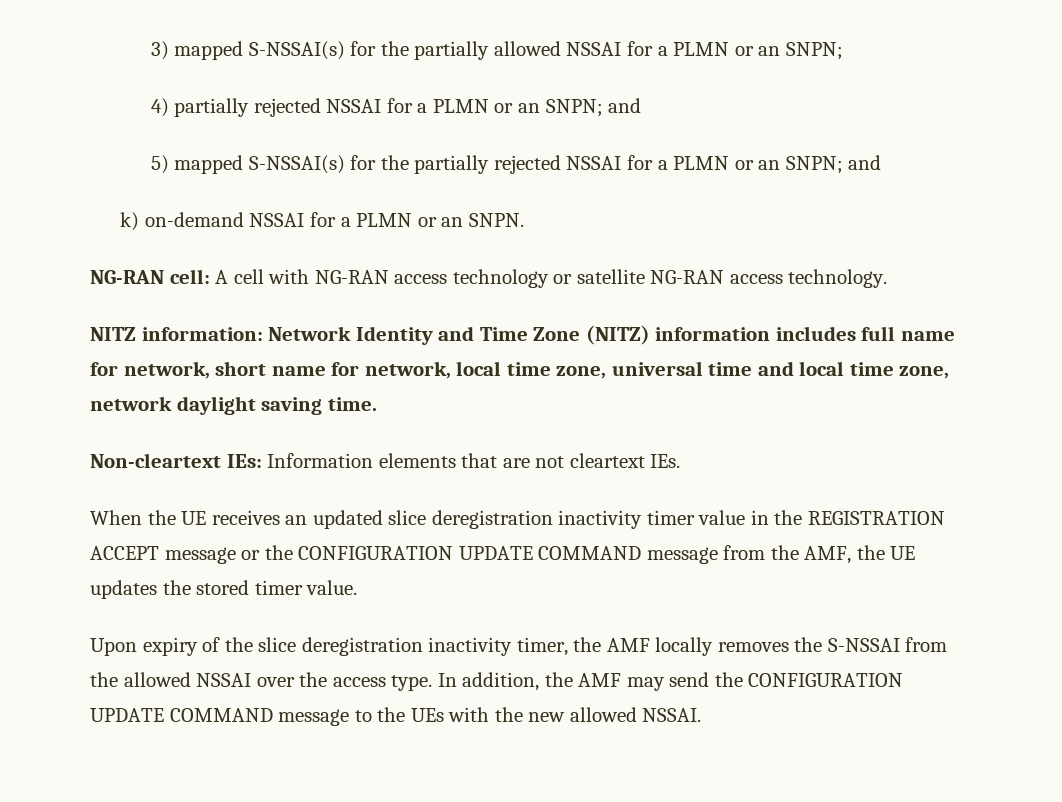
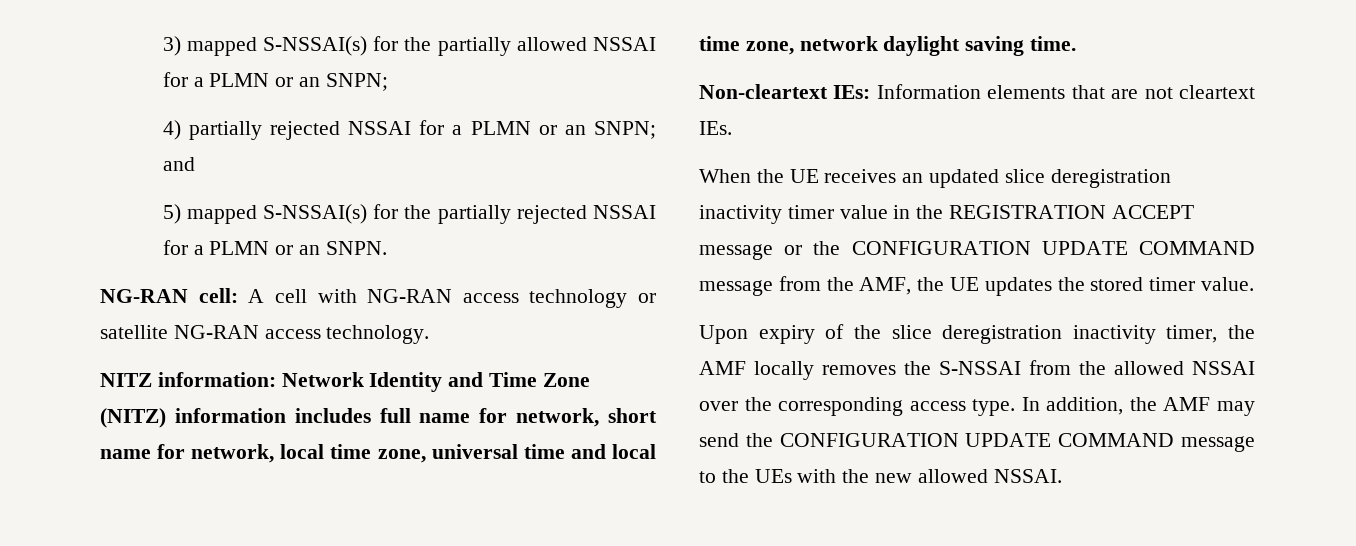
- 5) mapped S-NSSAI(s) for the partially rejected NSSAI for a PLMN or an SNPN; and
- k) on-demand NSSAI for a PLMN or an SNPN.
+ 5) mapped S-NSSAI(s) for the partially rejected NSSAI for a PLMN or an SNPN.
- Upon expiry of the slice deregistration inactivity timer, the AMF locally removes the S-NSSAI from the allowed NSSAI over the access type.
+ Upon expiry of the slice deregistration inactivity timer, the AMF locally removes the S-NSSAI from the allowed NSSAI over the corresponding access type.

